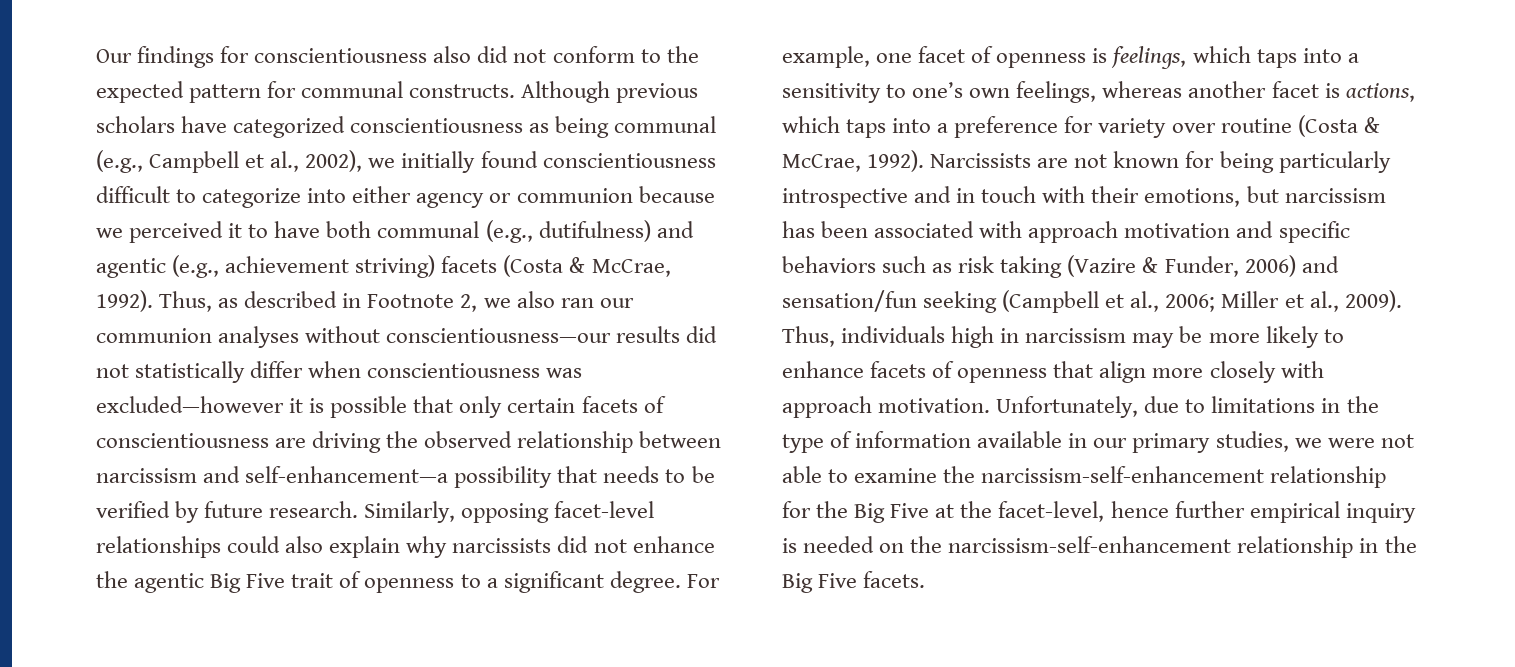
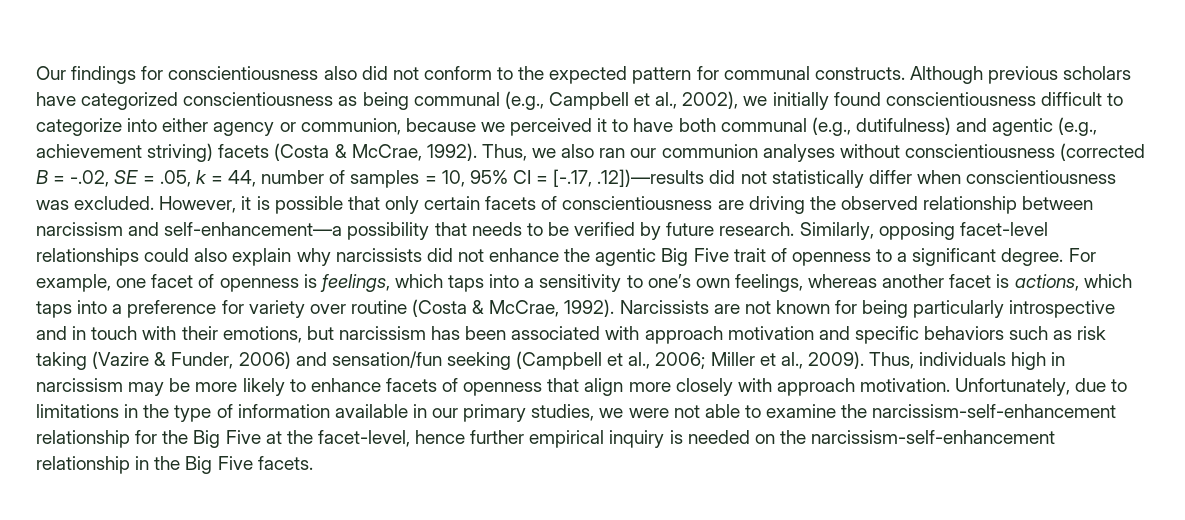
- Although previous scholars have categorized conscientiousness as being communal (e.g., Campbell et al., 2002), we initially found conscientiousness difficult to categorize into either agency or communion because we perceived it to have both communal (e.g., dutifulness) and agentic (e.g., achievement striving) facets (Costa & McCrae, 1992).
+ Although previous scholars have categorized conscientiousness as being communal (e.g., Campbell et al., 2002), we initially found conscientiousness difficult to categorize into either agency or communion, because we perceived it to have both communal (e.g., dutifulness) and agentic (e.g., achievement striving) facets (Costa & McCrae, 1992).
- Thus, as described in Footnote 2, we also ran our communion analyses without conscientiousness—our results did not statistically differ when conscientiousness was excluded—however it is possible that only certain facets of conscientiousness are driving the observed relationship between narcissism and self-enhancement—a possibility that needs to be verified by future research.
+ Thus, we also ran our communion analyses without conscientiousness (corrected B = -.02, SE = .05, k = 44, number of samples = 10, 95% CI = [-.17, .12])—results did not statistically differ when conscientiousness was excluded. However, it is possible that only certain facets of conscientiousness are driving the observed relationship between narcissism and self-enhancement—a possibility that needs to be verified by future research.

